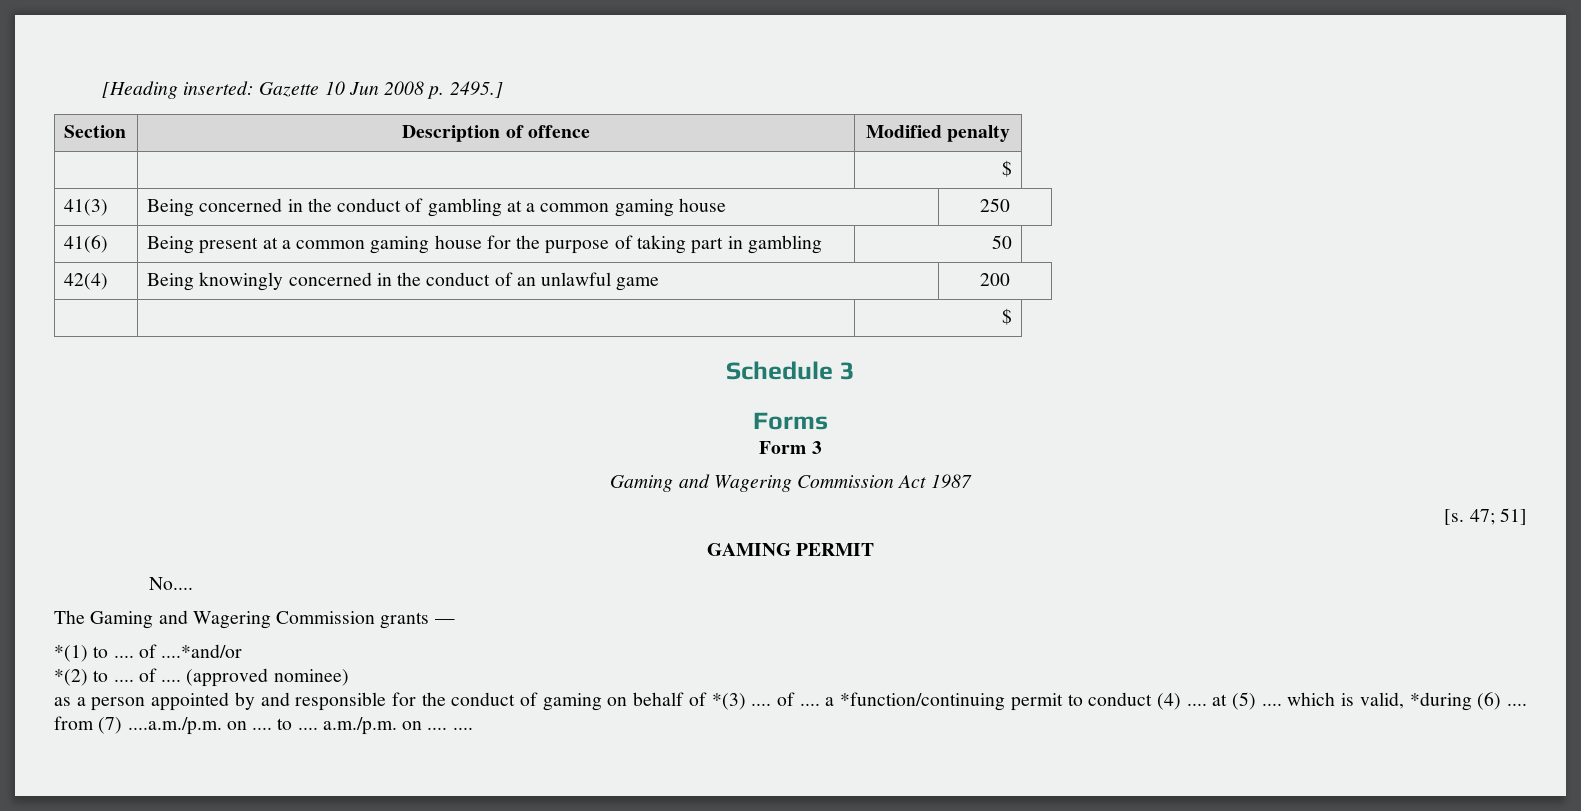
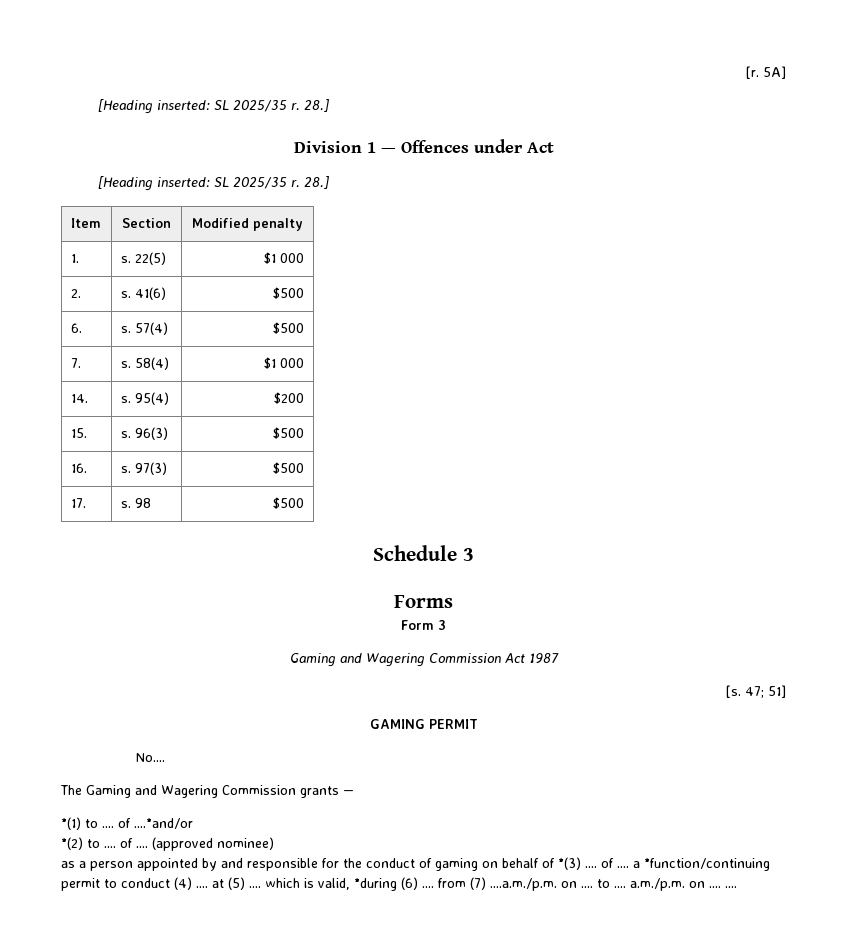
- [Heading inserted: Gazette 10 Jun 2008 p. 2495.]
- Section | Description of offence | Modified penalty
- | | $
- 41(3) | Being concerned in the conduct of gambling at a common gaming house | 250
- 41(6) | Being present at a common gaming house for the purpose of taking part in gambling | 50
- 42(4) | Being knowingly concerned in the conduct of an unlawful game | 200
- | | $
+ [r. 5A]
+ [Heading inserted: SL 2025/35 r. 28.]
+ Division 1 — Offences under Act
+ [Heading inserted: SL 2025/35 r. 28.]
+ Item | Section | Modified penalty
+ 1. | s. 22(5) | $1 000
+ 2. | s. 41(6) | $500
+ 6. | s. 57(4) | $500
+ 7. | s. 58(4) | $1 000
+ 14. | s. 95(4) | $200
+ 15. | s. 96(3) | $500
+ 16. | s. 97(3) | $500
+ 17. | s. 98 | $500

